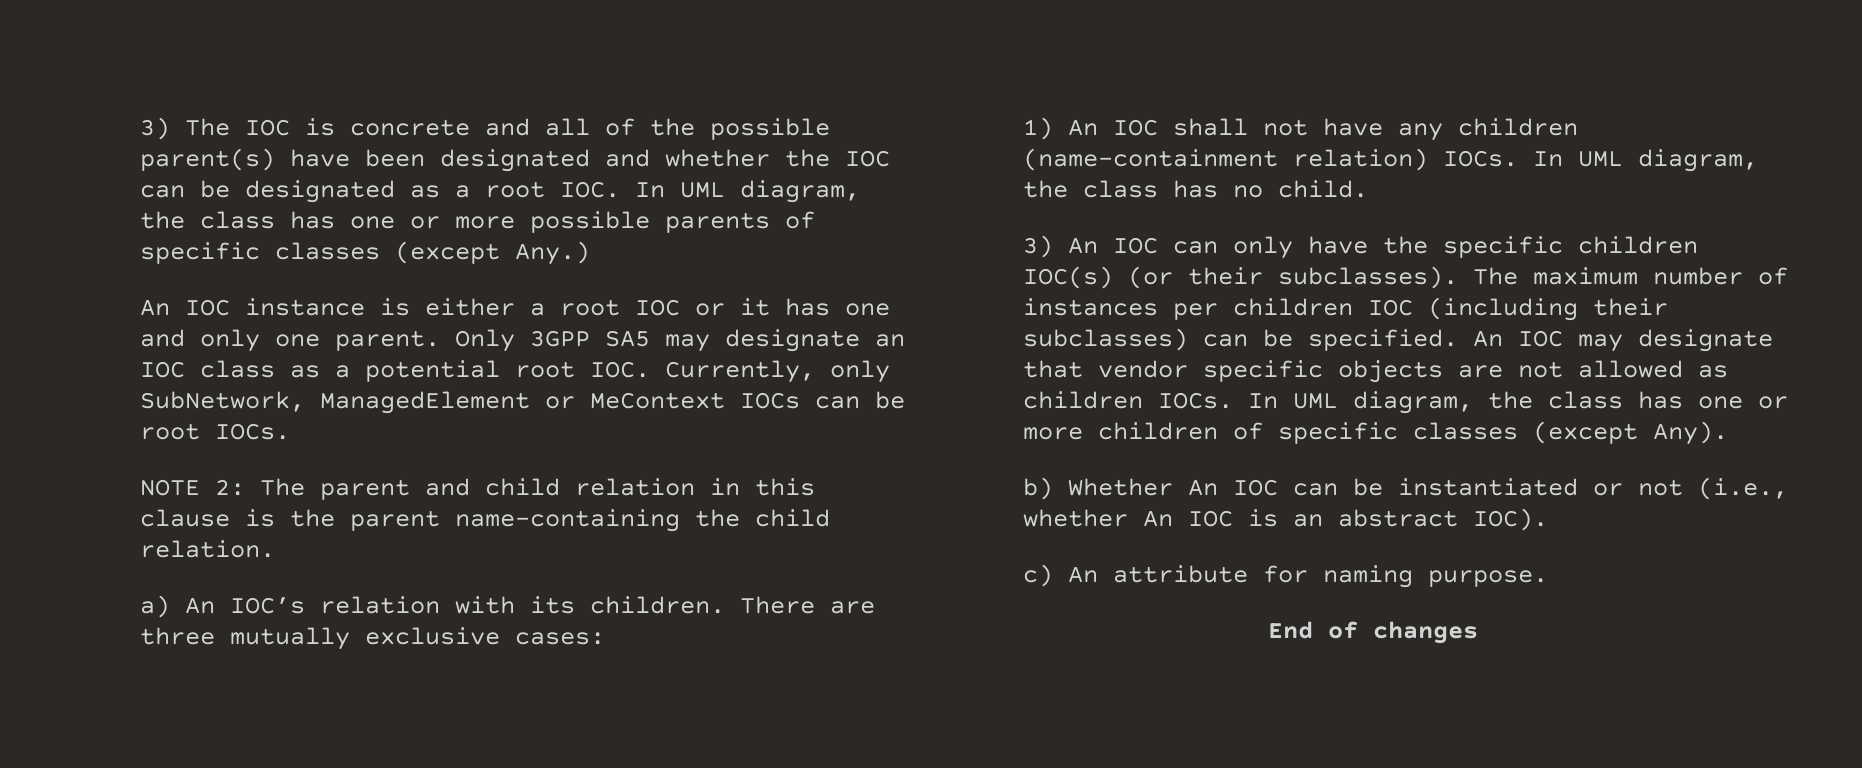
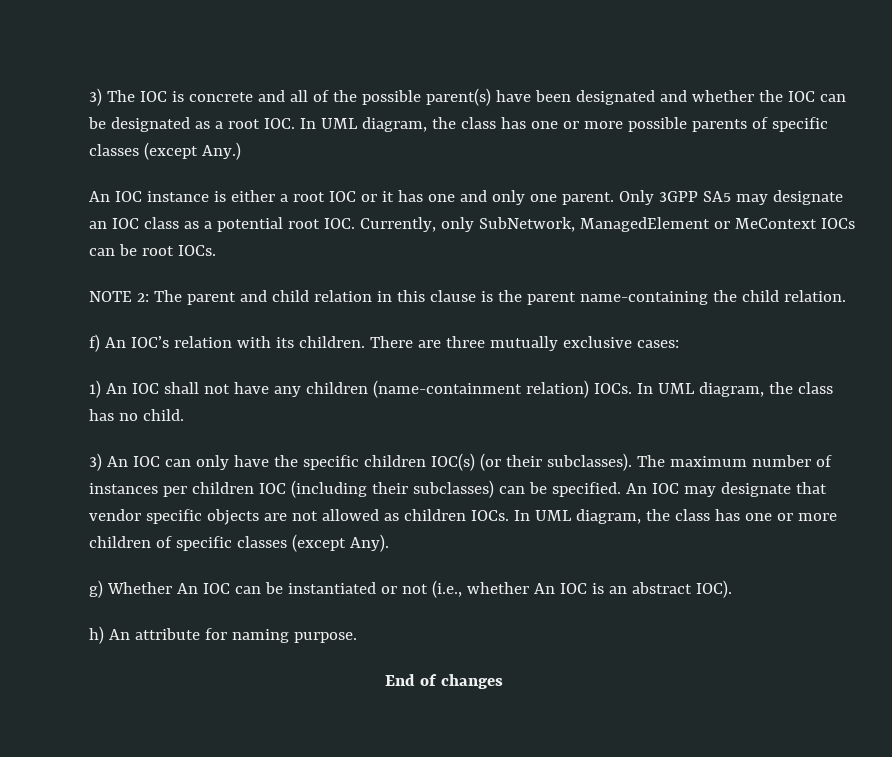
- a) An IOC’s relation with its children.
+ f) An IOC’s relation with its children.
- b) Whether An IOC can be instantiated or not (i.e., whether An IOC is an abstract IOC).
+ g) Whether An IOC can be instantiated or not (i.e., whether An IOC is an abstract IOC).
- c) An attribute for naming purpose.
+ h) An attribute for naming purpose.

